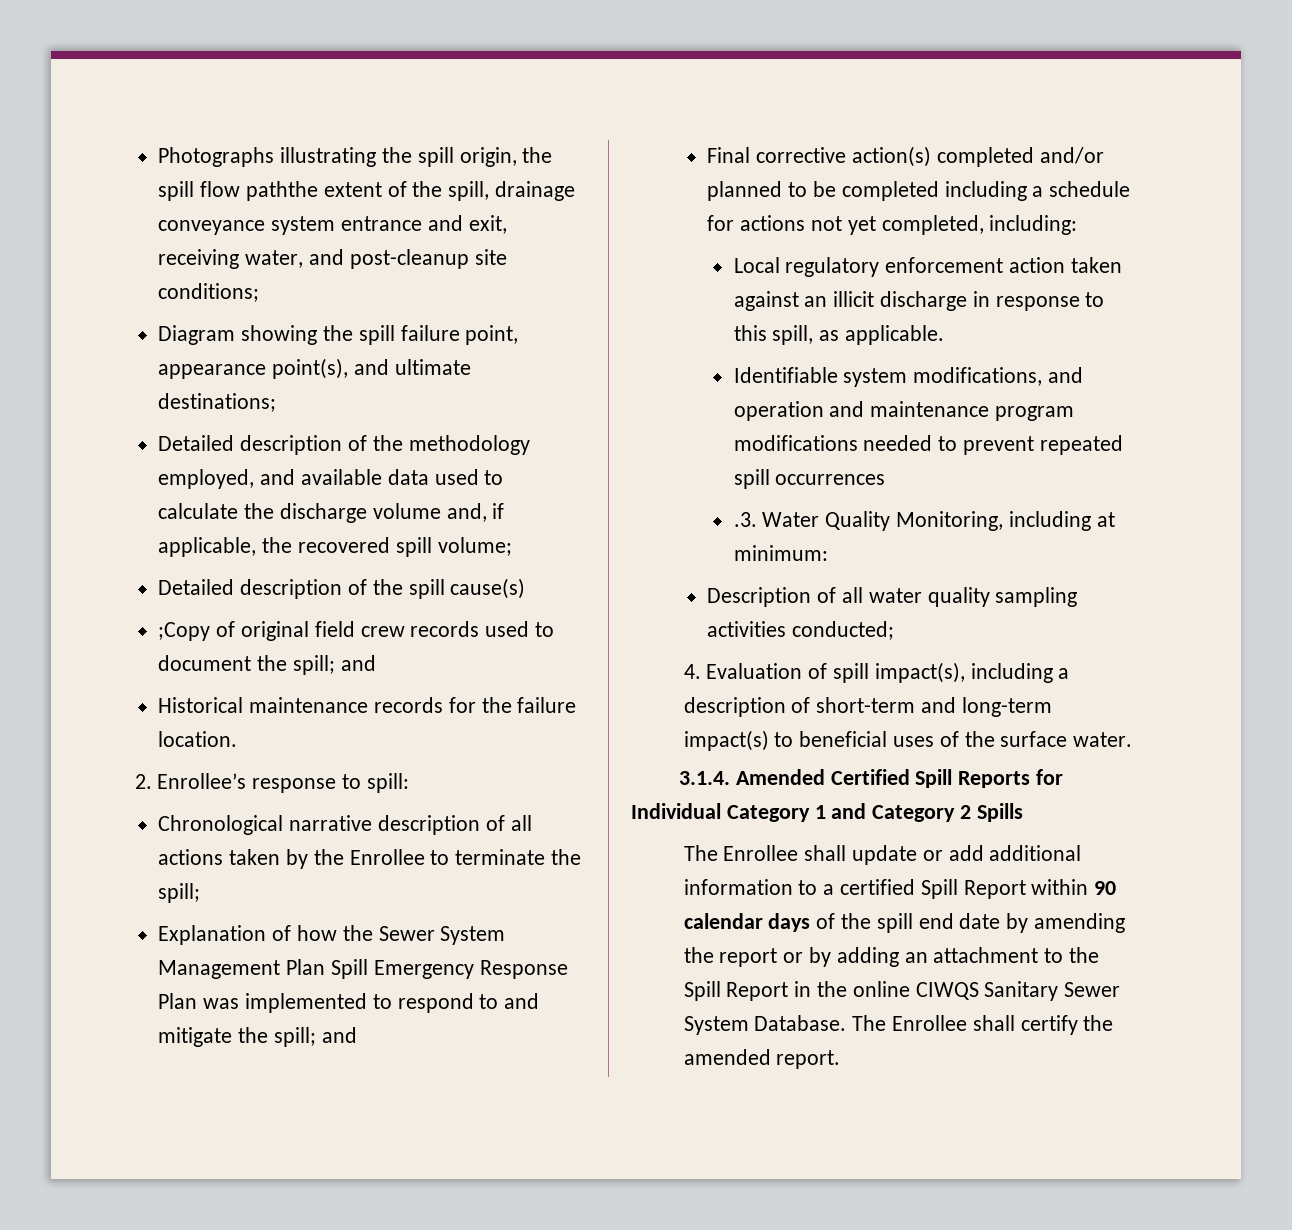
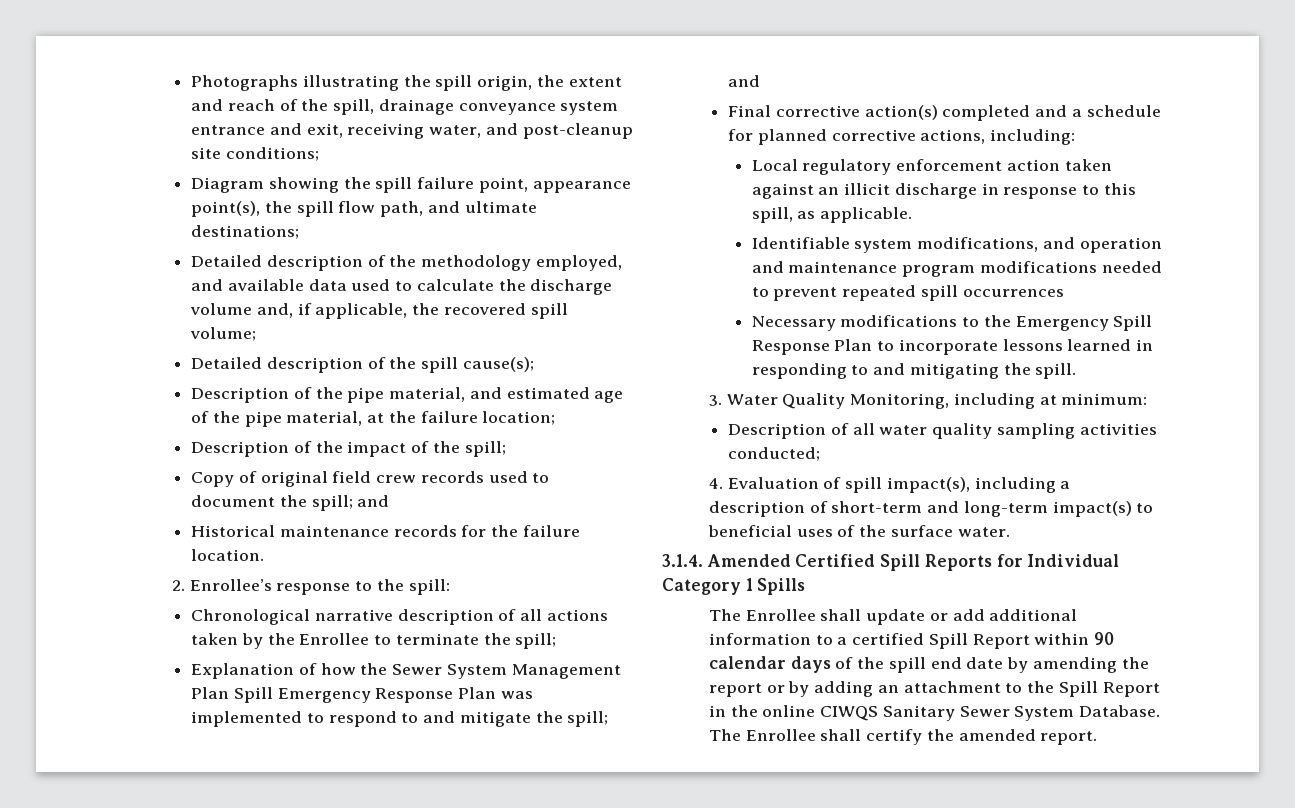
- Photographs illustrating the spill origin, the spill flow paththe extent of the spill, drainage conveyance system entrance and exit, receiving water, and post-cleanup site conditions;
+ Photographs illustrating the spill origin, the extent and reach of the spill, drainage conveyance system entrance and exit, receiving water, and post-cleanup site conditions;
- Diagram showing the spill failure point, appearance point(s), and ultimate destinations;
+ Diagram showing the spill failure point, appearance point(s), the spill flow path, and ultimate destinations;
- Detailed description of the spill cause(s)
- ;Copy of original field crew records used to document the spill; and
+ Detailed description of the spill cause(s);
+ Description of the pipe material, and estimated age of the pipe material, at the failure location;
+ Description of the impact of the spill;
+ Copy of original field crew records used to document the spill; and
- 2. Enrollee’s response to spill:
+ 2. Enrollee’s response to the spill:
- Final corrective action(s) completed and/or planned to be completed including a schedule for actions not yet completed, including:
+ Final corrective action(s) completed and a schedule for planned corrective actions, including:
- .3. Water Quality Monitoring, including at minimum:
+ Necessary modifications to the Emergency Spill Response Plan to incorporate lessons learned in responding to and mitigating the spill.
+ 3. Water Quality Monitoring, including at minimum:
- 3.1.4. Amended Certified Spill Reports for Individual Category 1 and Category 2 Spills
+ 3.1.4. Amended Certified Spill Reports for Individual Category 1 Spills

